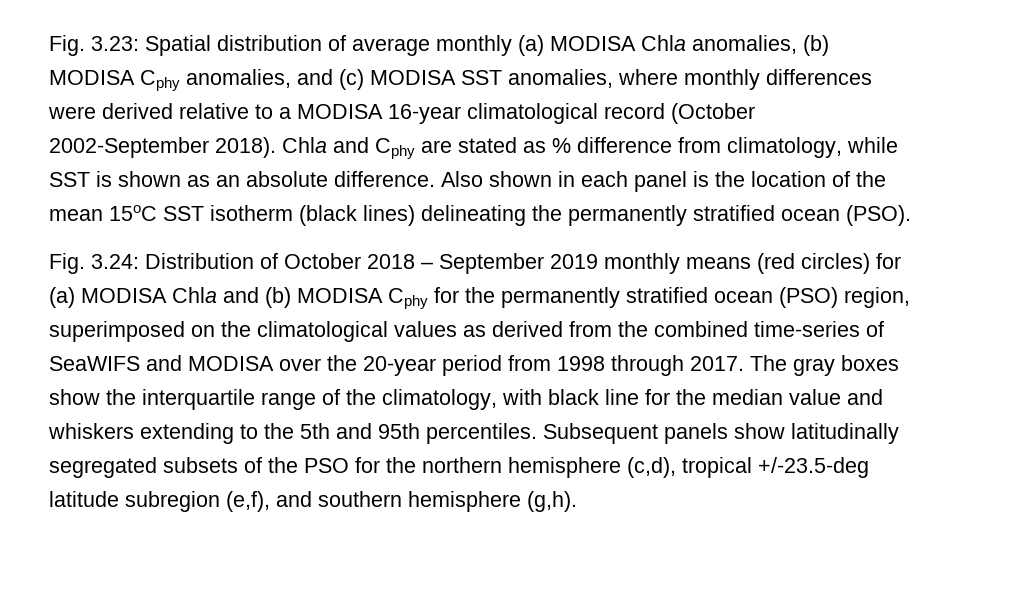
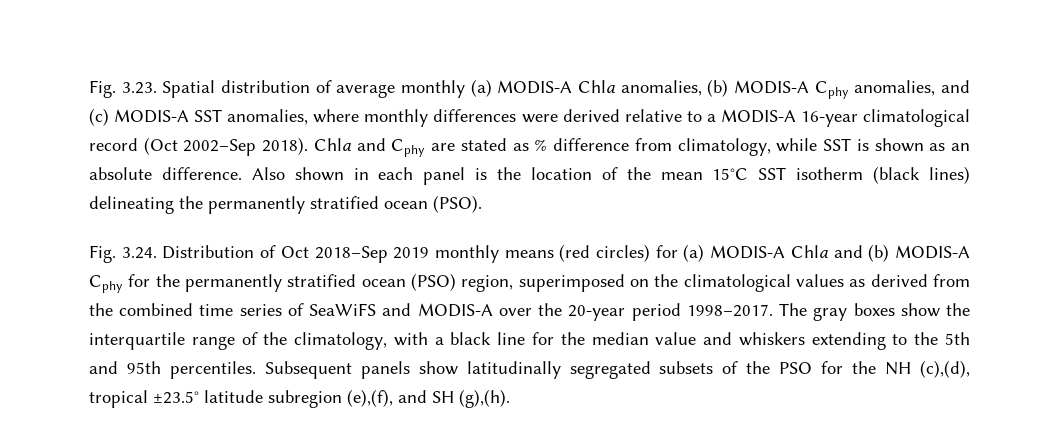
- Fig. 3.23: Spatial distribution of average monthly (a) MODISA Chla anomalies, (b) MODISA Cphy anomalies, and (c) MODISA SST anomalies, where monthly differences were derived relative to a MODISA 16-year climatological record (October 2002-September 2018).
+ Fig. 3.23. Spatial distribution of average monthly (a) MODIS-A Chla anomalies, (b) MODIS-A Cphy anomalies, and (c) MODIS-A SST anomalies, where monthly differences were derived relative to a MODIS-A 16-year climatological record (Oct 2002–Sep 2018).
- Also shown in each panel is the location of the mean 15oC SST isotherm (black lines) delineating the permanently stratified ocean (PSO).
+ Also shown in each panel is the location of the mean 15°C SST isotherm (black lines) delineating the permanently stratified ocean (PSO).
- Fig. 3.24: Distribution of October 2018 – September 2019 monthly means (red circles) for (a) MODISA Chla and (b) MODISA Cphy for the permanently stratified ocean (PSO) region, superimposed on the climatological values as derived from the combined time-series of SeaWIFS and MODISA over the 20-year period from 1998 through 2017.
+ Fig. 3.24. Distribution of Oct 2018–Sep 2019 monthly means (red circles) for (a) MODIS-A Chla and (b) MODIS-A Cphy for the permanently stratified ocean (PSO) region, superimposed on the climatological values as derived from the combined time series of SeaWiFS and MODIS-A over the 20-year period 1998–2017.
- The gray boxes show the interquartile range of the climatology, with black line for the median value and whiskers extending to the 5th and 95th percentiles.
+ The gray boxes show the interquartile range of the climatology, with a black line for the median value and whiskers extending to the 5th and 95th percentiles.
- Subsequent panels show latitudinally segregated subsets of the PSO for the northern hemisphere (c,d), tropical +/-23.5-deg latitude subregion (e,f), and southern hemisphere (g,h).
+ Subsequent panels show latitudinally segregated subsets of the PSO for the NH (c),(d), tropical ±23.5° latitude subregion (e),(f), and SH (g),(h).

